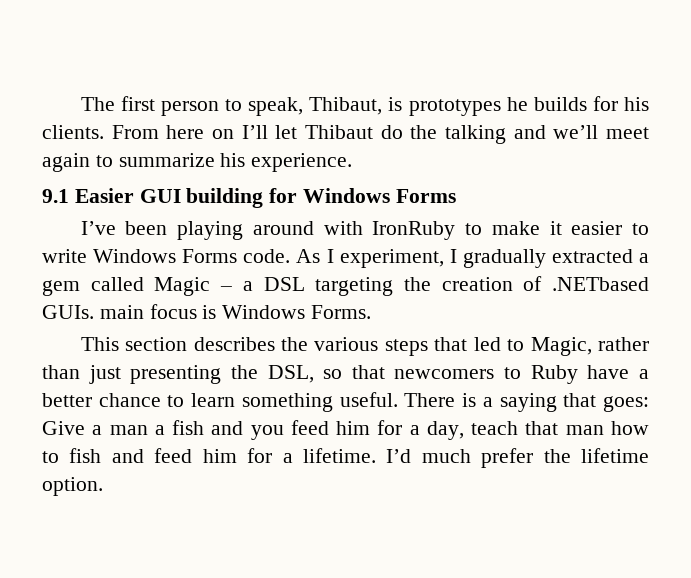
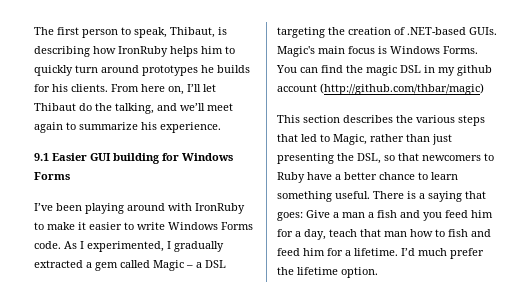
- The first person to speak, Thibaut, is prototypes he builds for his clients.
+ The first person to speak, Thibaut, is describing how IronRuby helps him to quickly turn around prototypes he builds for his clients.
- From here on I’ll let Thibaut do the talking and we’ll meet again to summarize his experience.
+ From here on, I’ll let Thibaut do the talking, and we’ll meet again to summarize his experience.
- As I experiment, I gradually extracted a gem called Magic – a DSL targeting the creation of .NETbased GUIs. main focus is Windows Forms.
+ As I experimented, I gradually extracted a gem called Magic – a DSL targeting the creation of .NET-based GUIs. Magic's main focus is Windows Forms. You can find the magic DSL in my github account (http://github.com/thbar/magic)

